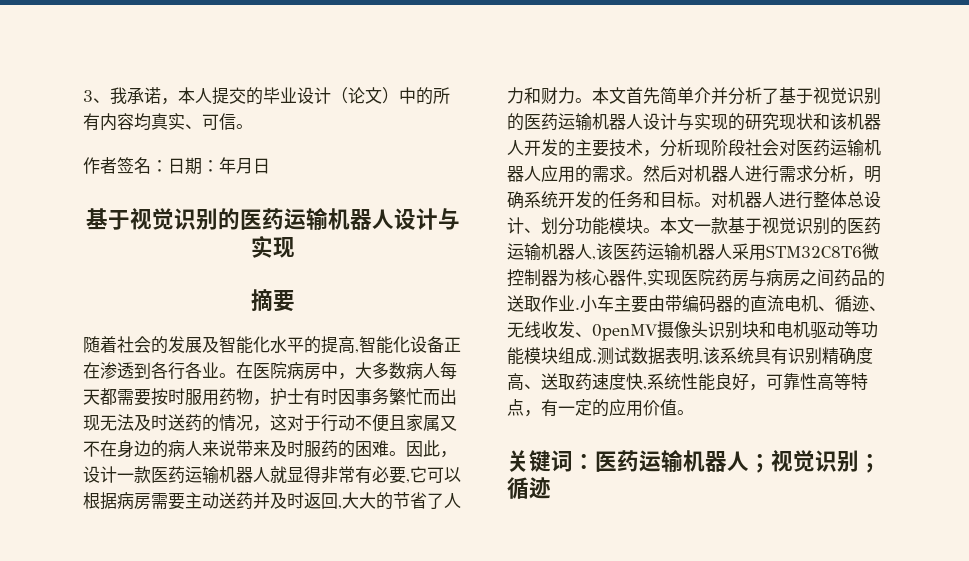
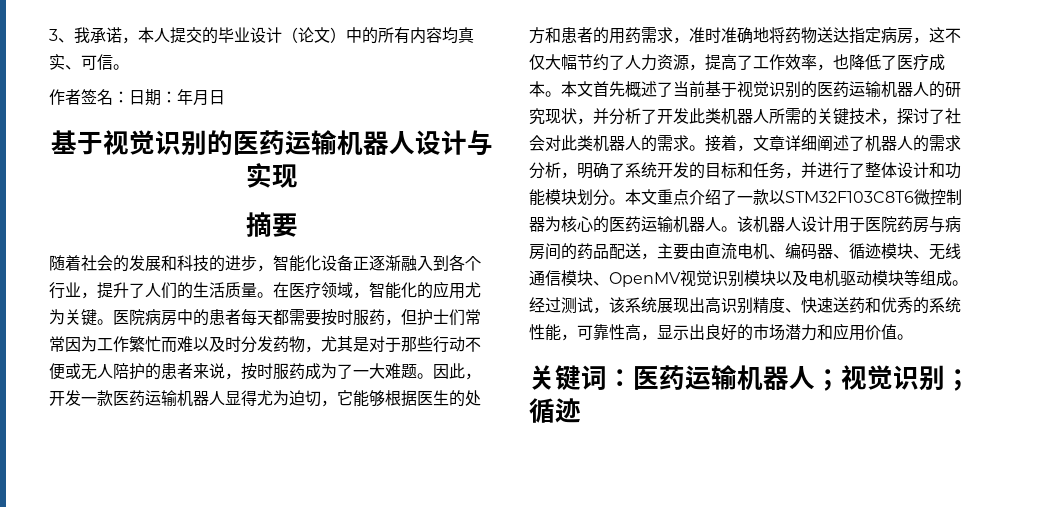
- 随着社会的发展及智能化水平的提高,智能化设备正在渗透到各行各业。在医院病房中，大多数病人每天都需要按时服用药物，护士有时因事务繁忙而出现无法及时送药的情况，这对于行动不便且家属又不在身边的病人来说带来及时服药的困难。
+ 随着社会的发展和科技的进步，智能化设备正逐渐融入到各个行业，提升了人们的生活质量。在医疗领域，智能化的应用尤为关键。医院病房中的患者每天都需要按时服药，但护士们常常因为工作繁忙而难以及时分发药物，尤其是对于那些行动不便或无人陪护的患者来说，按时服药成为了一大难题。
- 因此，设计一款医药运输机器人就显得非常有必要,它可以根据病房需要主动送药并及时返回,大大的节省了人力和财力。本文首先简单介并分析了基于视觉识别的医药运输机器人设计与实现的研究现状和该机器人开发的主要技术，分析现阶段社会对医药运输机器人应用的需求。然后对机器人进行需求分析，明确系统开发的任务和目标。对机器人进行整体总设计、划分功能模块。本文一款基于视觉识别的医药运输机器人,该医药运输机器人采用STM32C8T6微控制器为核心器件,实现医院药房与病房之间药品的送取作业.小车主要由带编码器的直流电机、循迹、无线收发、0penMV摄像头识别块和电机驱动等功能模块组成.测试数据表明,该系统具有识别精确度高、送取药速度快,系统性能良好，可靠性高等特点，有一定的应用价值。
+ 因此，开发一款医药运输机器人显得尤为迫切，它能够根据医生的处方和患者的用药需求，准时准确地将药物送达指定病房，这不仅大幅节约了人力资源，提高了工作效率，也降低了医疗成本。本文首先概述了当前基于视觉识别的医药运输机器人的研究现状，并分析了开发此类机器人所需的关键技术，探讨了社会对此类机器人的需求。接着，文章详细阐述了机器人的需求分析，明确了系统开发的目标和任务，并进行了整体设计和功能模块划分。本文重点介绍了一款以STM32F103C8T6微控制器为核心的医药运输机器人。该机器人设计用于医院药房与病房间的药品配送，主要由直流电机、编码器、循迹模块、无线通信模块、OpenMV视觉识别模块以及电机驱动模块等组成。经过测试，该系统展现出高识别精度、快速送药和优秀的系统性能，可靠性高，显示出良好的市场潜力和应用价值。

